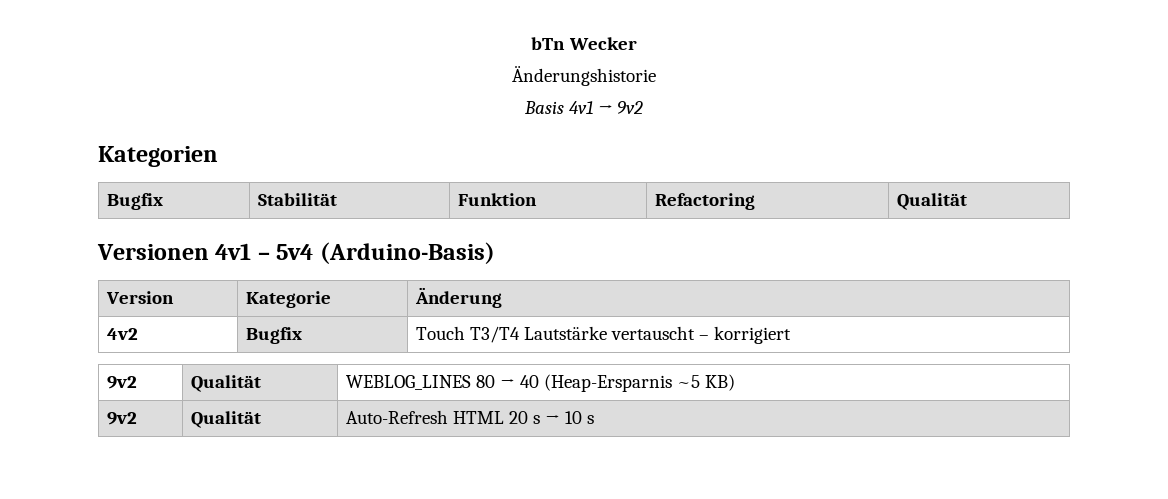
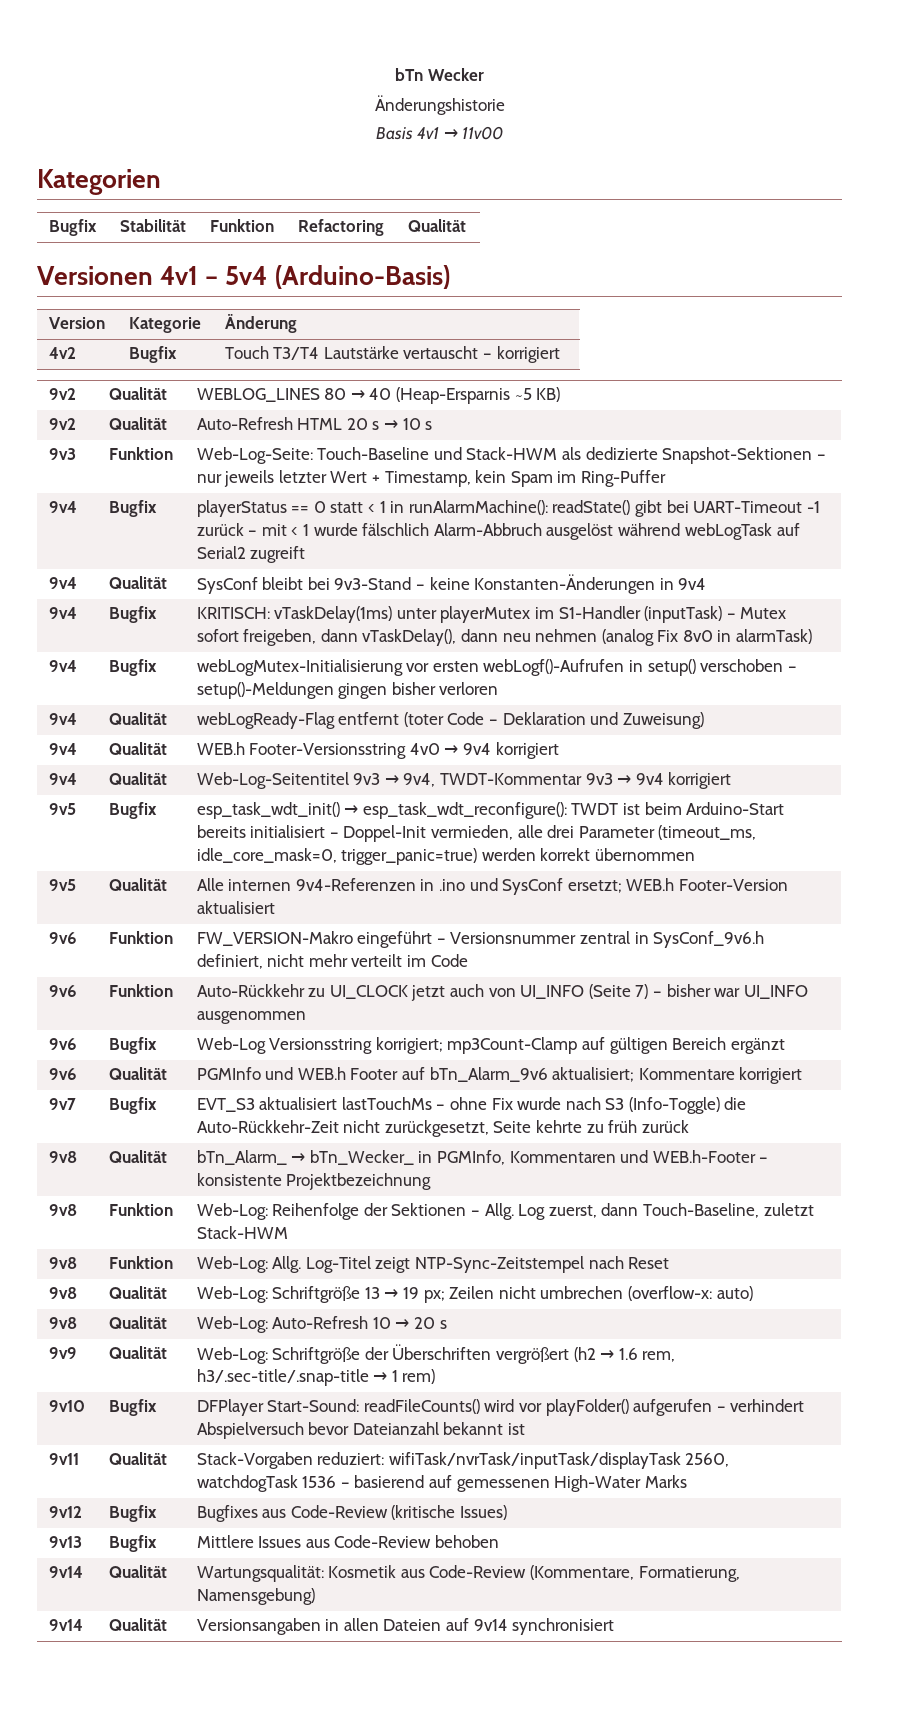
- Basis 4v1 → 9v2
+ Basis 4v1 → 11v00
+ 9v3 | Funktion | Web-Log-Seite: Touch-Baseline und Stack-HWM als dedizierte Snapshot-Sektionen – nur jeweils letzter Wert + Timestamp, kein Spam im Ring-Puffer
+ 9v4 | Bugfix | playerStatus == 0 statt < 1 in runAlarmMachine(): readState() gibt bei UART-Timeout -1 zurück – mit < 1 wurde fälschlich Alarm-Abbruch ausgelöst während webLogTask auf Serial2 zugreift
+ 9v4 | Qualität | SysConf bleibt bei 9v3-Stand – keine Konstanten-Änderungen in 9v4
+ 9v4 | Bugfix | KRITISCH: vTaskDelay(1ms) unter playerMutex im S1-Handler (inputTask) – Mutex sofort freigeben, dann vTaskDelay(), dann neu nehmen (analog Fix 8v0 in alarmTask)
+ 9v4 | Bugfix | webLogMutex-Initialisierung vor ersten webLogf()-Aufrufen in setup() verschoben – setup()-Meldungen gingen bisher verloren
+ 9v4 | Qualität | webLogReady-Flag entfernt (toter Code – Deklaration und Zuweisung)
+ 9v4 | Qualität | WEB.h Footer-Versionsstring 4v0 → 9v4 korrigiert
+ 9v4 | Qualität | Web-Log-Seitentitel 9v3 → 9v4, TWDT-Kommentar 9v3 → 9v4 korrigiert
+ 9v5 | Bugfix | esp_task_wdt_init() → esp_task_wdt_reconfigure(): TWDT ist beim Arduino-Start bereits initialisiert – Doppel-Init vermieden, alle drei Parameter (timeout_ms, idle_core_mask=0, trigger_panic=true) werden korrekt übernommen
+ 9v5 | Qualität | Alle internen 9v4-Referenzen in .ino und SysConf ersetzt; WEB.h Footer-Version aktualisiert
+ 9v6 | Funktion | FW_VERSION-Makro eingeführt – Versionsnummer zentral in SysConf_9v6.h definiert, nicht mehr verteilt im Code
+ 9v6 | Funktion | Auto-Rückkehr zu UI_CLOCK jetzt auch von UI_INFO (Seite 7) – bisher war UI_INFO ausgenommen
+ 9v6 | Bugfix | Web-Log Versionsstring korrigiert; mp3Count-Clamp auf gültigen Bereich ergänzt
+ 9v6 | Qualität | PGMInfo und WEB.h Footer auf bTn_Alarm_9v6 aktualisiert; Kommentare korrigiert
+ 9v7 | Bugfix | EVT_S3 aktualisiert lastTouchMs – ohne Fix wurde nach S3 (Info-Toggle) die Auto-Rückkehr-Zeit nicht zurückgesetzt, Seite kehrte zu früh zurück
+ 9v8 | Qualität | bTn_Alarm_ → bTn_Wecker_ in PGMInfo, Kommentaren und WEB.h-Footer – konsistente Projektbezeichnung
+ 9v8 | Funktion | Web-Log: Reihenfolge der Sektionen – Allg. Log zuerst, dann Touch-Baseline, zuletzt Stack-HWM
+ 9v8 | Funktion | Web-Log: Allg. Log-Titel zeigt NTP-Sync-Zeitstempel nach Reset
+ 9v8 | Qualität | Web-Log: Schriftgröße 13 → 19 px; Zeilen nicht umbrechen (overflow-x: auto)
+ 9v8 | Qualität | Web-Log: Auto-Refresh 10 → 20 s
+ 9v9 | Qualität | Web-Log: Schriftgröße der Überschriften vergrößert (h2 → 1.6 rem, h3/.sec-title/.snap-title → 1 rem)
+ 9v10 | Bugfix | DFPlayer Start-Sound: readFileCounts() wird vor playFolder() aufgerufen – verhindert Abspielversuch bevor Dateianzahl bekannt ist
+ 9v11 | Qualität | Stack-Vorgaben reduziert: wifiTask/nvrTask/inputTask/displayTask 2560, watchdogTask 1536 – basierend auf gemessenen High-Water Marks
+ 9v12 | Bugfix | Bugfixes aus Code-Review (kritische Issues)
+ 9v13 | Bugfix | Mittlere Issues aus Code-Review behoben
+ 9v14 | Qualität | Wartungsqualität: Kosmetik aus Code-Review (Kommentare, Formatierung, Namensgebung)
+ 9v14 | Qualität | Versionsangaben in allen Dateien auf 9v14 synchronisiert

